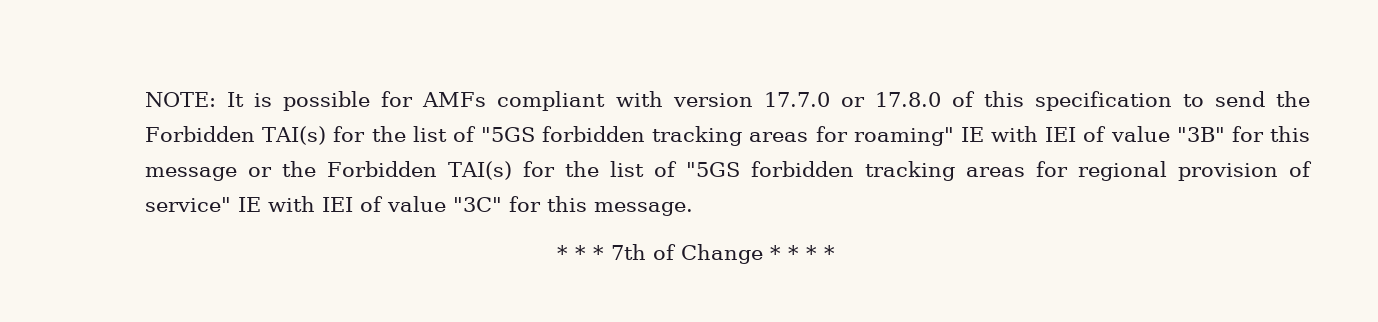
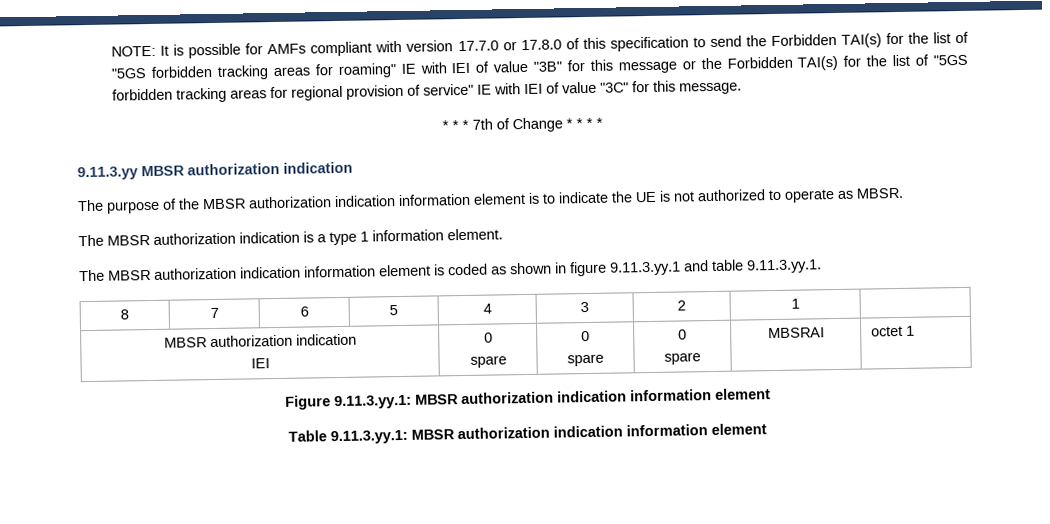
+ 9.11.3.yy MBSR authorization indication
+ The purpose of the MBSR authorization indication information element is to indicate the UE is not authorized to operate as MBSR.
+ The MBSR authorization indication is a type 1 information element.
+ The MBSR authorization indication information element is coded as shown in figure 9.11.3.yy.1 and table 9.11.3.yy.1.
+ 8 | 7 | 6 | 5 | 4 | 3 | 2 | 1 |
+ MBSR authorization indication
+ IEI | 0
+ spare | 0
+ spare | 0
+ spare | MBSRAI | octet 1
+ Figure 9.11.3.yy.1: MBSR authorization indication information element
+ Table 9.11.3.yy.1: MBSR authorization indication information element

